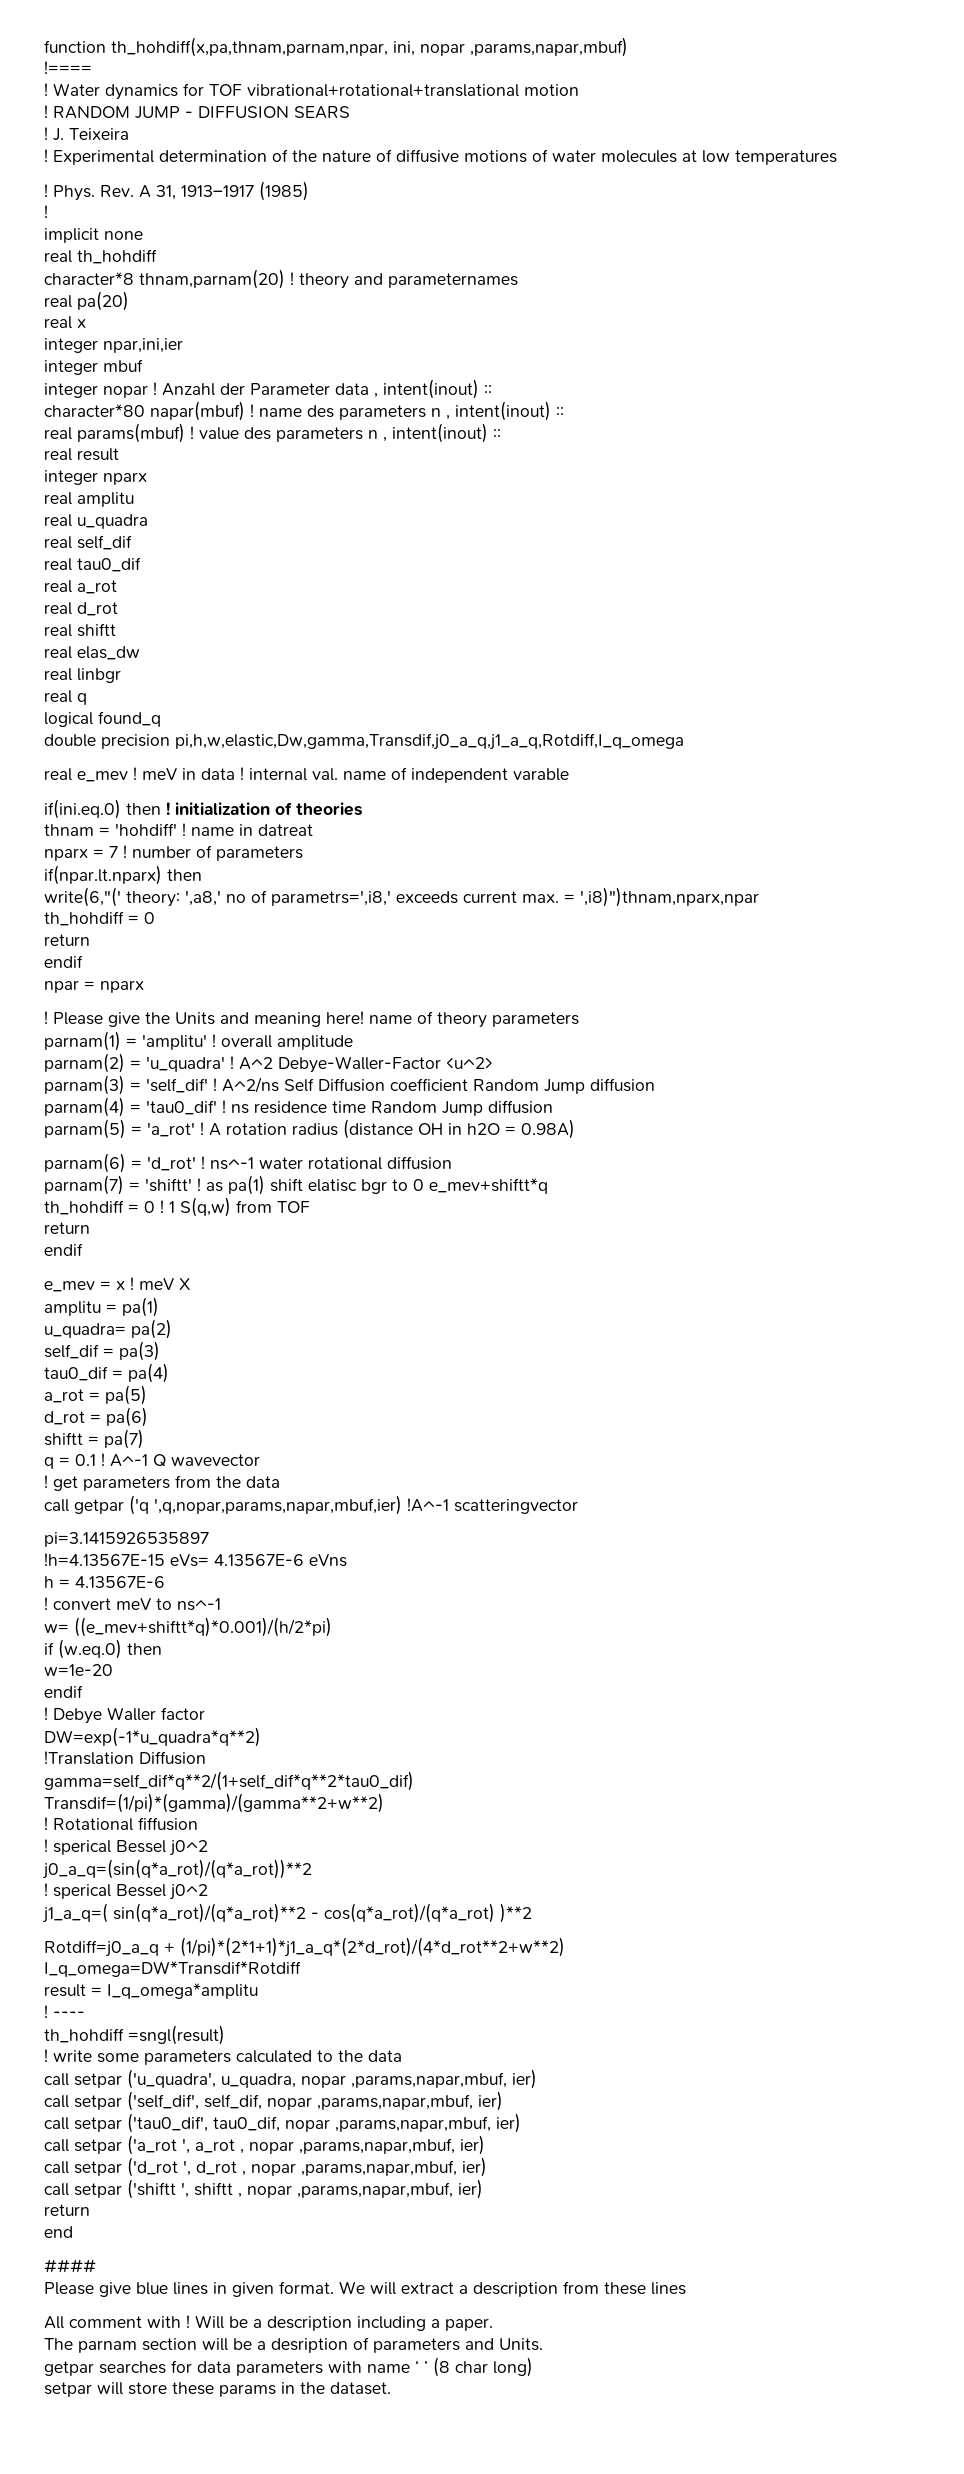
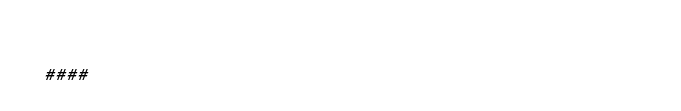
- function th_hohdiff(x,pa,thnam,parnam,npar, ini, nopar ,params,napar,mbuf)
- !====
- ! Water dynamics for TOF vibrational+rotational+translational motion
- ! RANDOM JUMP - DIFFUSION SEARS
- ! J. Teixeira
- ! Experimental determination of the nature of diffusive motions of water molecules at low temperatures
- ! Phys. Rev. A 31, 1913–1917 (1985)
- !
- implicit none
- real th_hohdiff
- character*8 thnam,parnam(20) ! theory and parameternames
- real pa(20)
- real x
- integer npar,ini,ier
- integer mbuf
- integer nopar ! Anzahl der Parameter data , intent(inout) ::
- character*80 napar(mbuf) ! name des parameters n , intent(inout) ::
- real params(mbuf) ! value des parameters n , intent(inout) ::
- real result
- integer nparx
- real amplitu
- real u_quadra
- real self_dif
- real tau0_dif
- real a_rot
- real d_rot
- real shiftt
- real elas_dw
- real linbgr
- real q
- logical found_q
- double precision pi,h,w,elastic,Dw,gamma,Transdif,j0_a_q,j1_a_q,Rotdiff,I_q_omega
- real e_mev ! meV in data ! internal val. name of independent varable
- if(ini.eq.0) then ! initialization of theories
- thnam = 'hohdiff' ! name in datreat
- nparx = 7 ! number of parameters
- if(npar.lt.nparx) then
- write(6,"(' theory: ',a8,' no of parametrs=',i8,' exceeds current max. = ',i8)")thnam,nparx,npar
- th_hohdiff = 0
- return
- endif
- npar = nparx
- ! Please give the Units and meaning here! name of theory parameters
- parnam(1) = 'amplitu' ! overall amplitude
- parnam(2) = 'u_quadra' ! A^2 Debye-Waller-Factor <u^2>
- parnam(3) = 'self_dif' ! A^2/ns Self Diffusion coefficient Random Jump diffusion
- parnam(4) = 'tau0_dif' ! ns residence time Random Jump diffusion
- parnam(5) = 'a_rot' ! A rotation radius (distance OH in h2O = 0.98A)
- parnam(6) = 'd_rot' ! ns^-1 water rotational diffusion
- parnam(7) = 'shiftt' ! as pa(1) shift elatisc bgr to 0 e_mev+shiftt*q
- th_hohdiff = 0 ! 1 S(q,w) from TOF
- return
- endif
- e_mev = x ! meV X
- amplitu = pa(1)
- u_quadra= pa(2)
- self_dif = pa(3)
- tau0_dif = pa(4)
- a_rot = pa(5)
- d_rot = pa(6)
- shiftt = pa(7)
- q = 0.1 ! A^-1 Q wavevector
- ! get parameters from the data
- call getpar ('q ',q,nopar,params,napar,mbuf,ier) !A^-1 scatteringvector
- pi=3.1415926535897
- !h=4.13567E-15 eVs= 4.13567E-6 eVns
- h = 4.13567E-6
- ! convert meV to ns^-1
- w= ((e_mev+shiftt*q)*0.001)/(h/2*pi)
- if (w.eq.0) then
- w=1e-20
- endif
- ! Debye Waller factor
- DW=exp(-1*u_quadra*q**2)
- !Translation Diffusion
- gamma=self_dif*q**2/(1+self_dif*q**2*tau0_dif)
- Transdif=(1/pi)*(gamma)/(gamma**2+w**2)
- ! Rotational fiffusion
- ! sperical Bessel j0^2
- j0_a_q=(sin(q*a_rot)/(q*a_rot))**2
- ! sperical Bessel j0^2
- j1_a_q=( sin(q*a_rot)/(q*a_rot)**2 - cos(q*a_rot)/(q*a_rot) )**2
- Rotdiff=j0_a_q + (1/pi)*(2*1+1)*j1_a_q*(2*d_rot)/(4*d_rot**2+w**2)
- I_q_omega=DW*Transdif*Rotdiff
- result = I_q_omega*amplitu
- ! ----
- th_hohdiff =sngl(result)
- ! write some parameters calculated to the data
- call setpar ('u_quadra', u_quadra, nopar ,params,napar,mbuf, ier)
- call setpar ('self_dif', self_dif, nopar ,params,napar,mbuf, ier)
- call setpar ('tau0_dif', tau0_dif, nopar ,params,napar,mbuf, ier)
- call setpar ('a_rot ', a_rot , nopar ,params,napar,mbuf, ier)
- call setpar ('d_rot ', d_rot , nopar ,params,napar,mbuf, ier)
- call setpar ('shiftt ', shiftt , nopar ,params,napar,mbuf, ier)
- return
- end
  ####
- Please give blue lines in given format. We will extract a description from these lines
- All comment with ! Will be a description including a paper.
- The parnam section will be a desription of parameters and Units.
- getpar searches for data parameters with name ‘ ’ (8 char long)
- setpar will store these params in the dataset.

